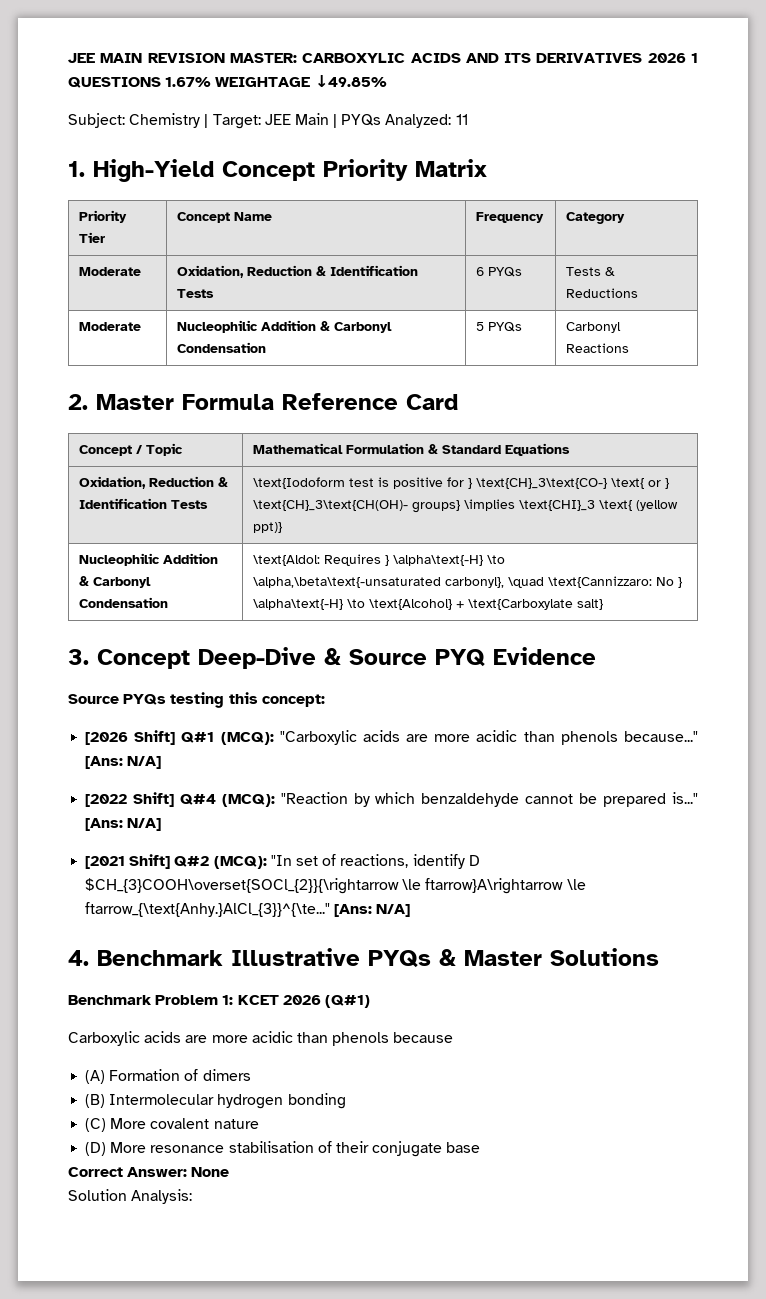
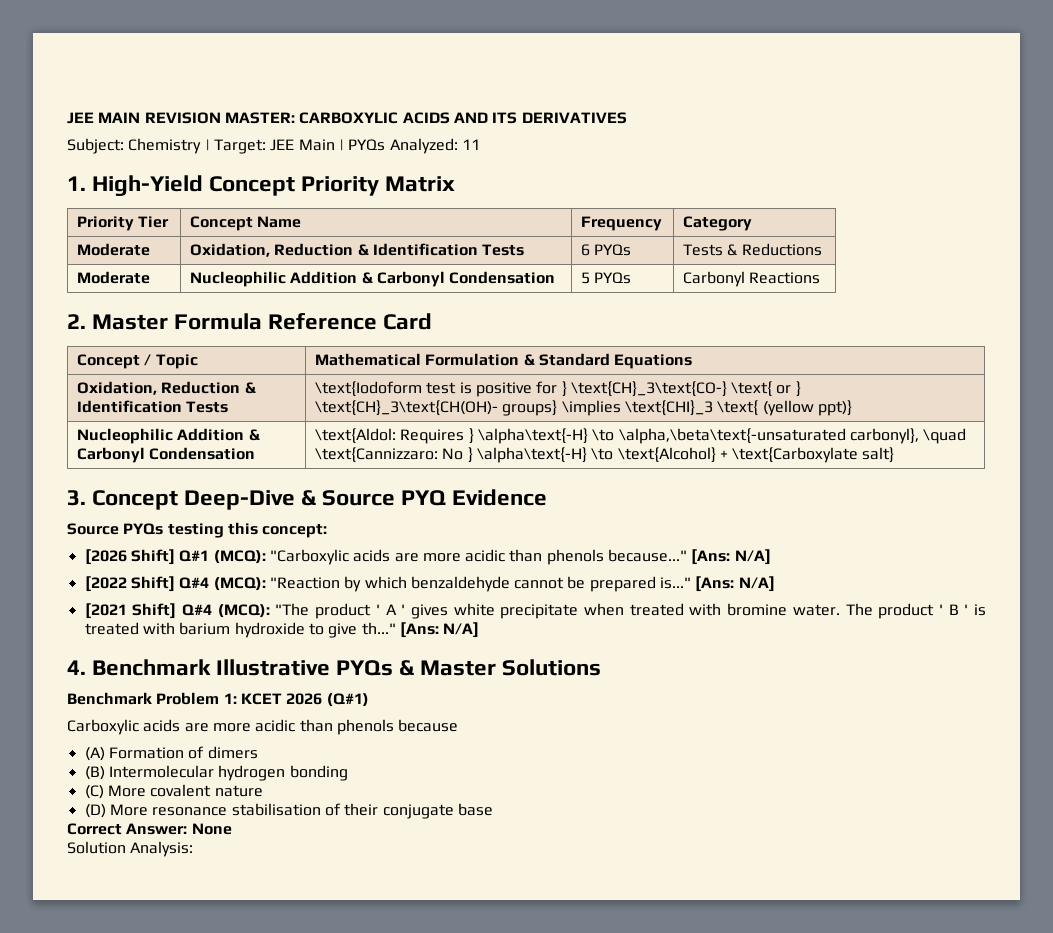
- JEE MAIN REVISION MASTER: CARBOXYLIC ACIDS AND ITS DERIVATIVES 2026 1 QUESTIONS 1.67% WEIGHTAGE ↓49.85%
+ JEE MAIN REVISION MASTER: CARBOXYLIC ACIDS AND ITS DERIVATIVES
- [2021 Shift] Q#2 (MCQ): "In set of reactions, identify D $CH_{3}COOH\overset{SOCl_{2}}{\rightarrow \le ftarrow}A\rightarrow \le ftarrow_{\text{Anhy.}AlCl_{3}}^{\te..."
+ [2021 Shift] Q#4 (MCQ): "The product ' A ' gives white precipitate when treated with bromine water. The product ' B ' is treated with barium hydroxide to give th..."

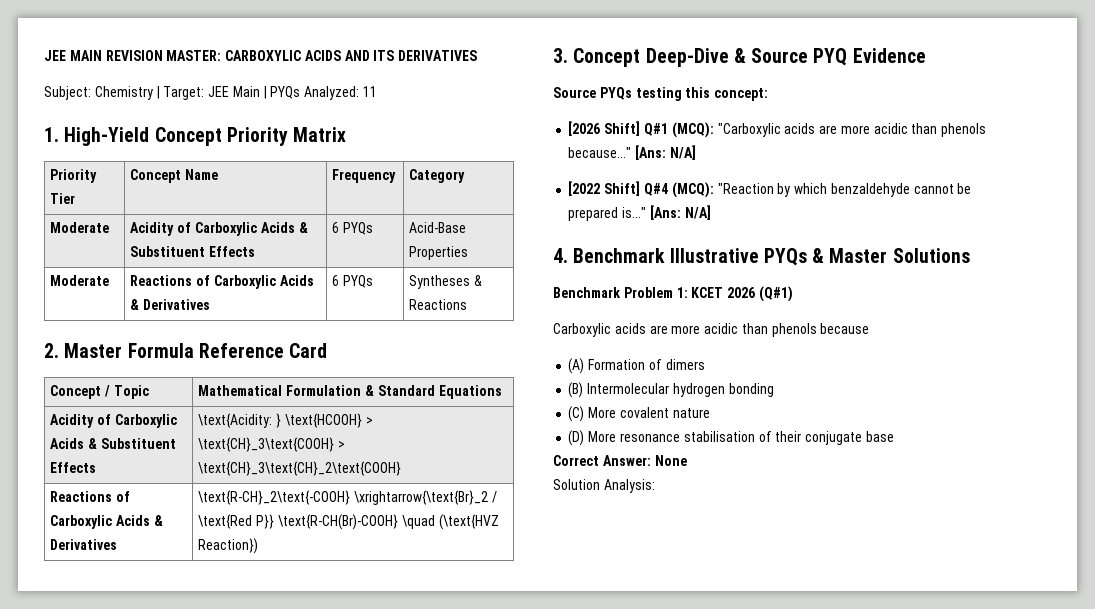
- Moderate | Oxidation, Reduction & Identification Tests | 6 PYQs | Tests & Reductions
- Moderate | Nucleophilic Addition & Carbonyl Condensation | 5 PYQs | Carbonyl Reactions
+ Moderate | Acidity of Carboxylic Acids & Substituent Effects | 6 PYQs | Acid-Base Properties
+ Moderate | Reactions of Carboxylic Acids & Derivatives | 6 PYQs | Syntheses & Reactions
- Oxidation, Reduction & Identification Tests | \text{Iodoform test is positive for } \text{CH}_3\text{CO-} \text{ or } \text{CH}_3\text{CH(OH)- groups} \implies \text{CHI}_3 \text{ (yellow ppt)}
- Nucleophilic Addition & Carbonyl Condensation | \text{Aldol: Requires } \alpha\text{-H} \to \alpha,\beta\text{-unsaturated carbonyl}, \quad \text{Cannizzaro: No } \alpha\text{-H} \to \text{Alcohol} + \text{Carboxylate salt}
+ Acidity of Carboxylic Acids & Substituent Effects | \text{Acidity: } \text{HCOOH} > \text{CH}_3\text{COOH} > \text{CH}_3\text{CH}_2\text{COOH}
+ Reactions of Carboxylic Acids & Derivatives | \text{R-CH}_2\text{-COOH} \xrightarrow{\text{Br}_2 / \text{Red P}} \text{R-CH(Br)-COOH} \quad (\text{HVZ Reaction})
- [2021 Shift] Q#4 (MCQ): "The product ' A ' gives white precipitate when treated with bromine water. The product ' B ' is treated with barium hydroxide to give th..." [Ans: N/A]

